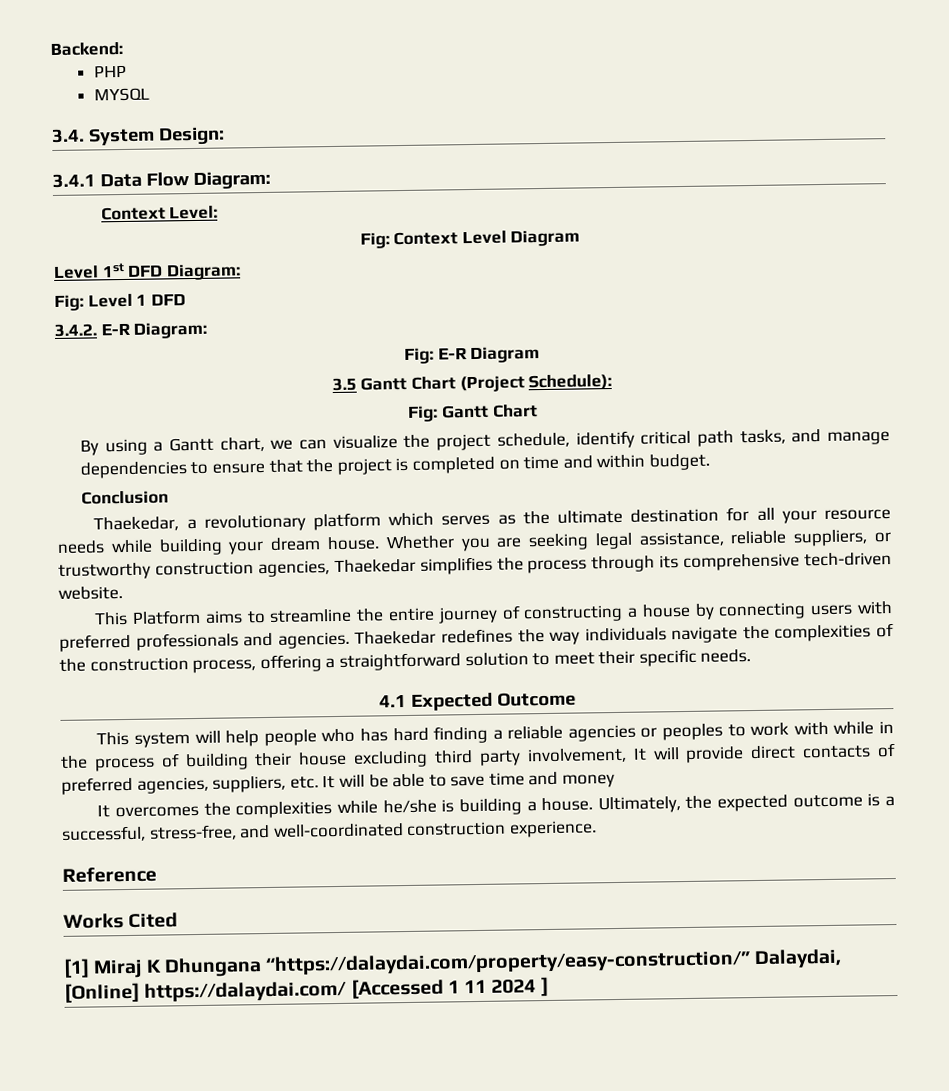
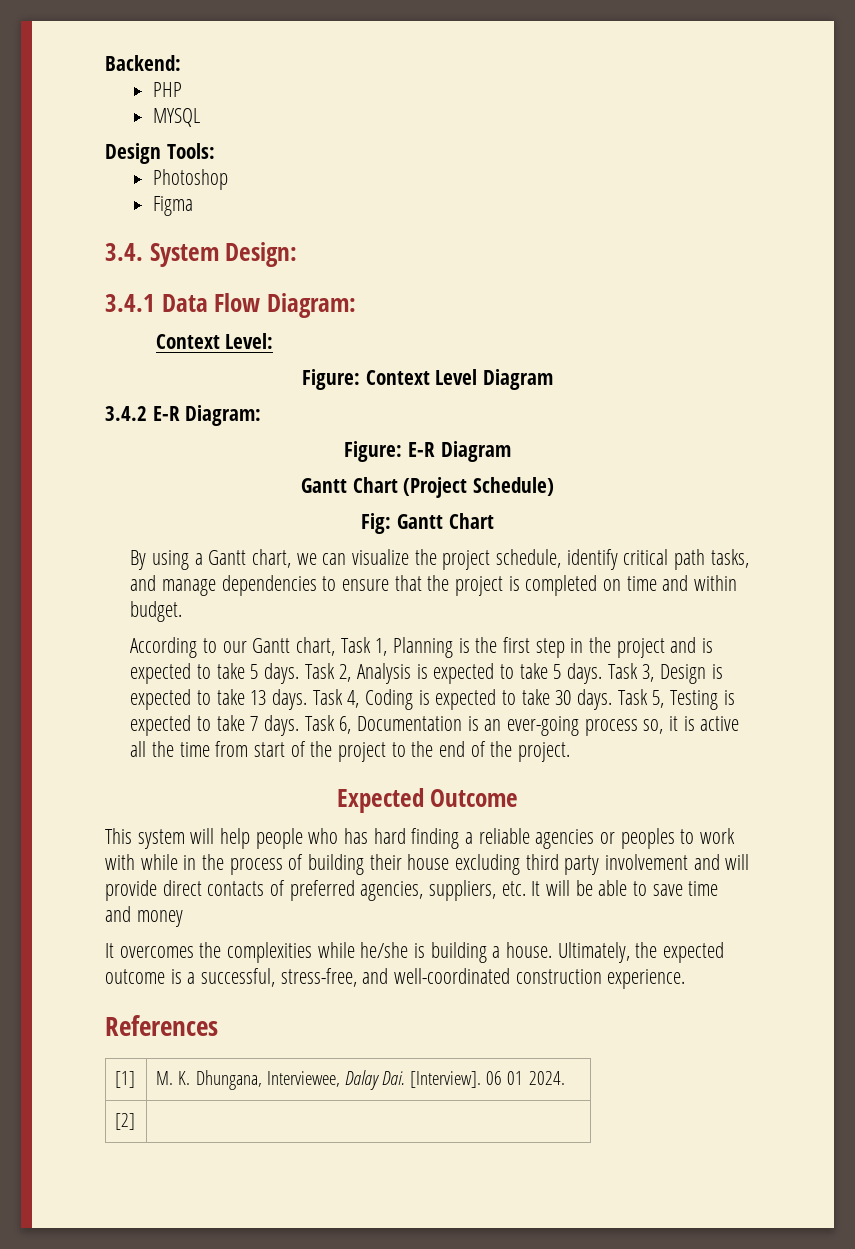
+ Design Tools:
+ Photoshop
+ Figma
- Fig: Context Level Diagram
+ Figure: Context Level Diagram
- Level 1st DFD Diagram:
- Fig: Level 1 DFD
- 3.4.2. E-R Diagram:
+ 3.4.2 E-R Diagram:
- Fig: E-R Diagram
+ Figure: E-R Diagram
- 3.5 Gantt Chart (Project Schedule):
+ Gantt Chart (Project Schedule)
- Conclusion
- Thaekedar, a revolutionary platform which serves as the ultimate destination for all your resource needs while building your dream house. Whether you are seeking legal assistance, reliable suppliers, or trustworthy construction agencies, Thaekedar simplifies the process through its comprehensive tech-driven website.
- This Platform aims to streamline the entire journey of constructing a house by connecting users with preferred professionals and agencies. Thaekedar redefines the way individuals navigate the complexities of the construction process, offering a straightforward solution to meet their specific needs.
- 4.1 Expected Outcome
+ According to our Gantt chart, Task 1, Planning is the first step in the project and is expected to take 5 days. Task 2, Analysis is expected to take 5 days. Task 3, Design is expected to take 13 days. Task 4, Coding is expected to take 30 days. Task 5, Testing is expected to take 7 days. Task 6, Documentation is an ever-going process so, it is active all the time from start of the project to the end of the project.
+ Expected Outcome
- This system will help people who has hard finding a reliable agencies or peoples to work with while in the process of building their house excluding third party involvement, It will provide direct contacts of preferred agencies, suppliers, etc. It will be able to save time and money
+ This system will help people who has hard finding a reliable agencies or peoples to work with while in the process of building their house excluding third party involvement and will provide direct contacts of preferred agencies, suppliers, etc. It will be able to save time and money
- Reference
- Works Cited
- [1] Miraj K Dhungana “https://dalaydai.com/property/easy-construction/” Dalaydai, [Online] https://dalaydai.com/ [Accessed 1 11 2024 ]
+ References
+ [1] | M. K. Dhungana, Interviewee, Dalay Dai. [Interview]. 06 01 2024.
+ [2] |

